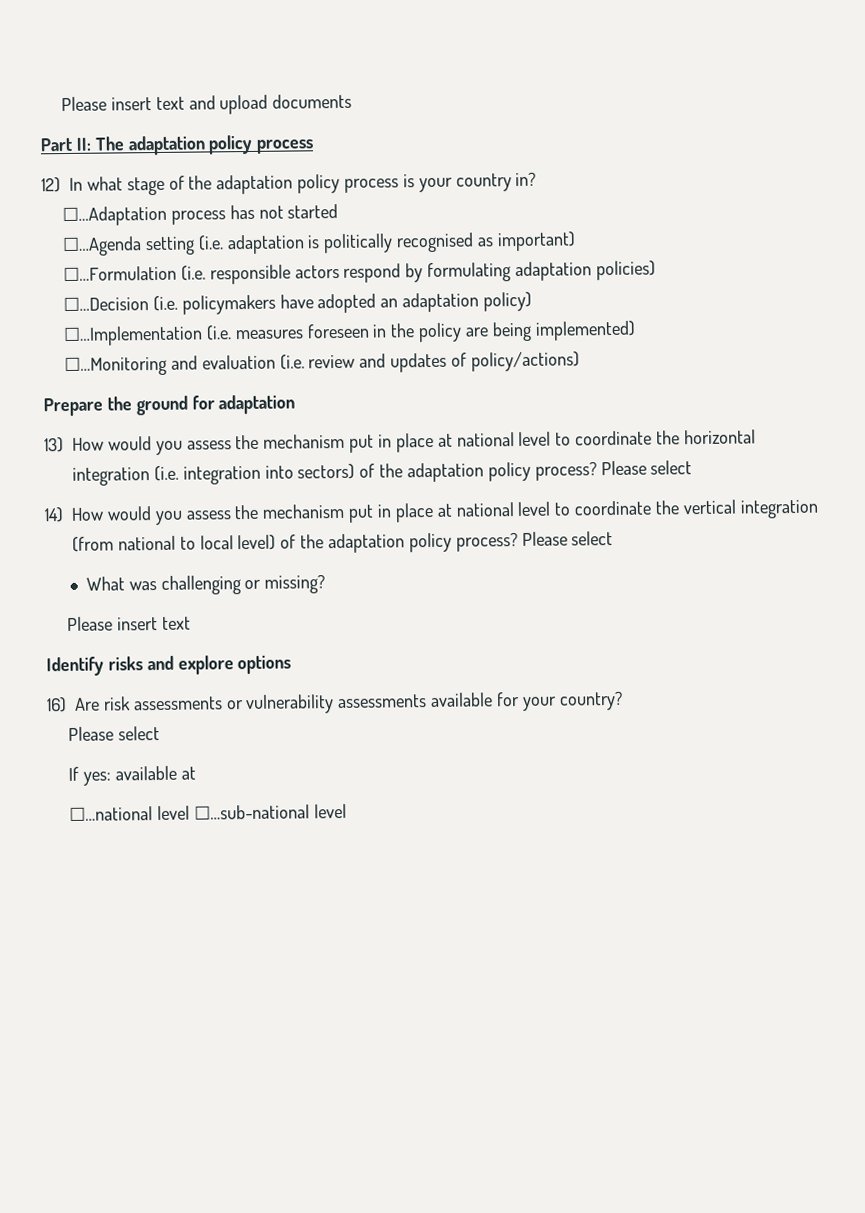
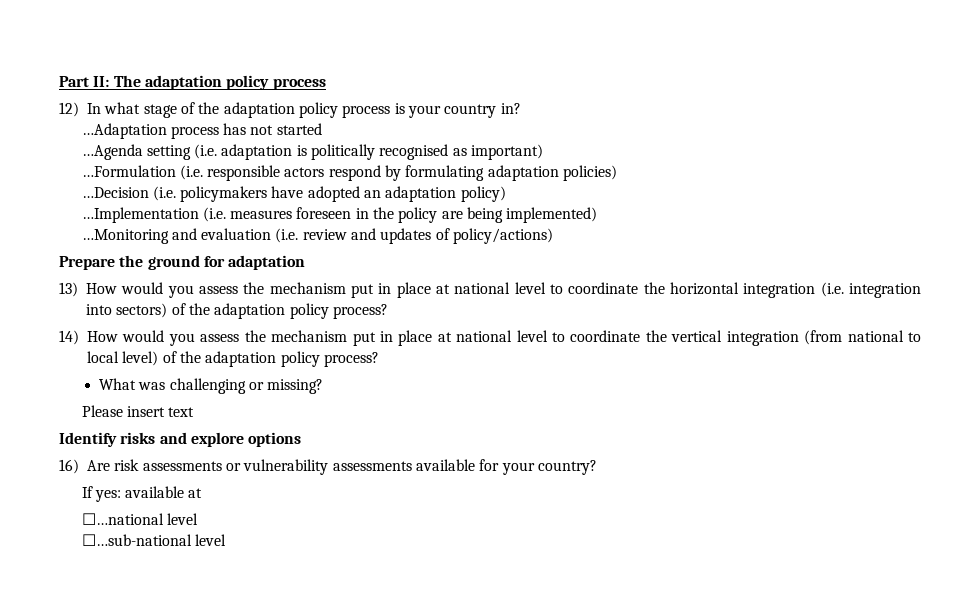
- Please insert text and upload documents
- ☐…Adaptation process has not started
+ …Adaptation process has not started
- ☐…Agenda setting (i.e. adaptation is politically recognised as important)
+ …Agenda setting (i.e. adaptation is politically recognised as important)
- ☐…Formulation (i.e. responsible actors respond by formulating adaptation policies)
+ …Formulation (i.e. responsible actors respond by formulating adaptation policies)
- ☐…Decision (i.e. policymakers have adopted an adaptation policy)
+ …Decision (i.e. policymakers have adopted an adaptation policy)
- ☐…Implementation (i.e. measures foreseen in the policy are being implemented)
+ …Implementation (i.e. measures foreseen in the policy are being implemented)
- ☐…Monitoring and evaluation (i.e. review and updates of policy/actions)
+ …Monitoring and evaluation (i.e. review and updates of policy/actions)
- 13) How would you assess the mechanism put in place at national level to coordinate the horizontal integration (i.e. integration into sectors) of the adaptation policy process? Please select
+ 13) How would you assess the mechanism put in place at national level to coordinate the horizontal integration (i.e. integration into sectors) of the adaptation policy process?
- 14) How would you assess the mechanism put in place at national level to coordinate the vertical integration (from national to local level) of the adaptation policy process? Please select
+ 14) How would you assess the mechanism put in place at national level to coordinate the vertical integration (from national to local level) of the adaptation policy process?
  16) Are risk assessments or vulnerability assessments available for your country?
- Please select
- ☐…national level ☐…sub-national level
+ ☐…national level
+ ☐…sub-national level

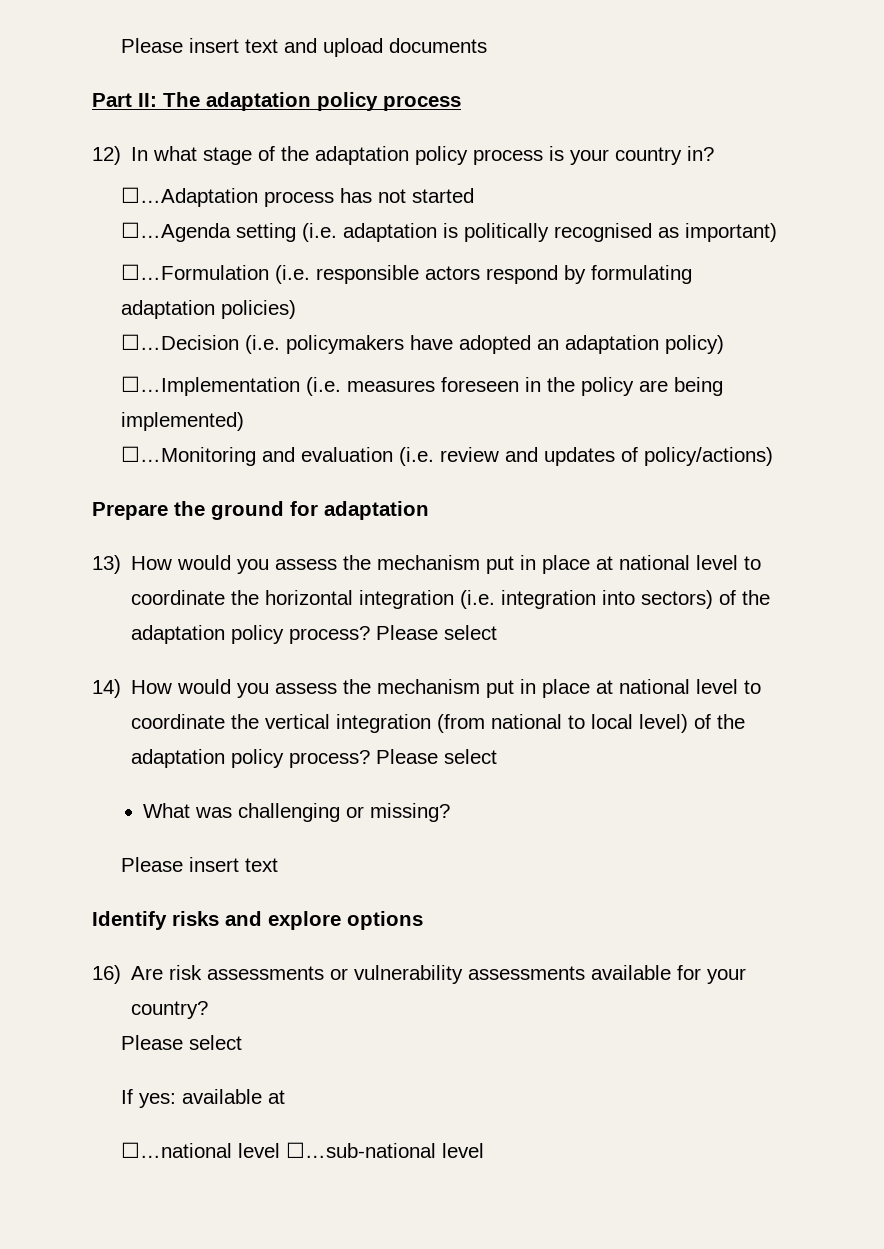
+ Please insert text and upload documents
- …Adaptation process has not started
+ ☐…Adaptation process has not started
- …Agenda setting (i.e. adaptation is politically recognised as important)
+ ☐…Agenda setting (i.e. adaptation is politically recognised as important)
- …Formulation (i.e. responsible actors respond by formulating adaptation policies)
+ ☐…Formulation (i.e. responsible actors respond by formulating adaptation policies)
- …Decision (i.e. policymakers have adopted an adaptation policy)
+ ☐…Decision (i.e. policymakers have adopted an adaptation policy)
- …Implementation (i.e. measures foreseen in the policy are being implemented)
+ ☐…Implementation (i.e. measures foreseen in the policy are being implemented)
- …Monitoring and evaluation (i.e. review and updates of policy/actions)
+ ☐…Monitoring and evaluation (i.e. review and updates of policy/actions)
- 13) How would you assess the mechanism put in place at national level to coordinate the horizontal integration (i.e. integration into sectors) of the adaptation policy process?
+ 13) How would you assess the mechanism put in place at national level to coordinate the horizontal integration (i.e. integration into sectors) of the adaptation policy process? Please select
- 14) How would you assess the mechanism put in place at national level to coordinate the vertical integration (from national to local level) of the adaptation policy process?
+ 14) How would you assess the mechanism put in place at national level to coordinate the vertical integration (from national to local level) of the adaptation policy process? Please select
  16) Are risk assessments or vulnerability assessments available for your country?
+ Please select
- ☐…national level
- ☐…sub-national level
+ ☐…national level ☐…sub-national level

